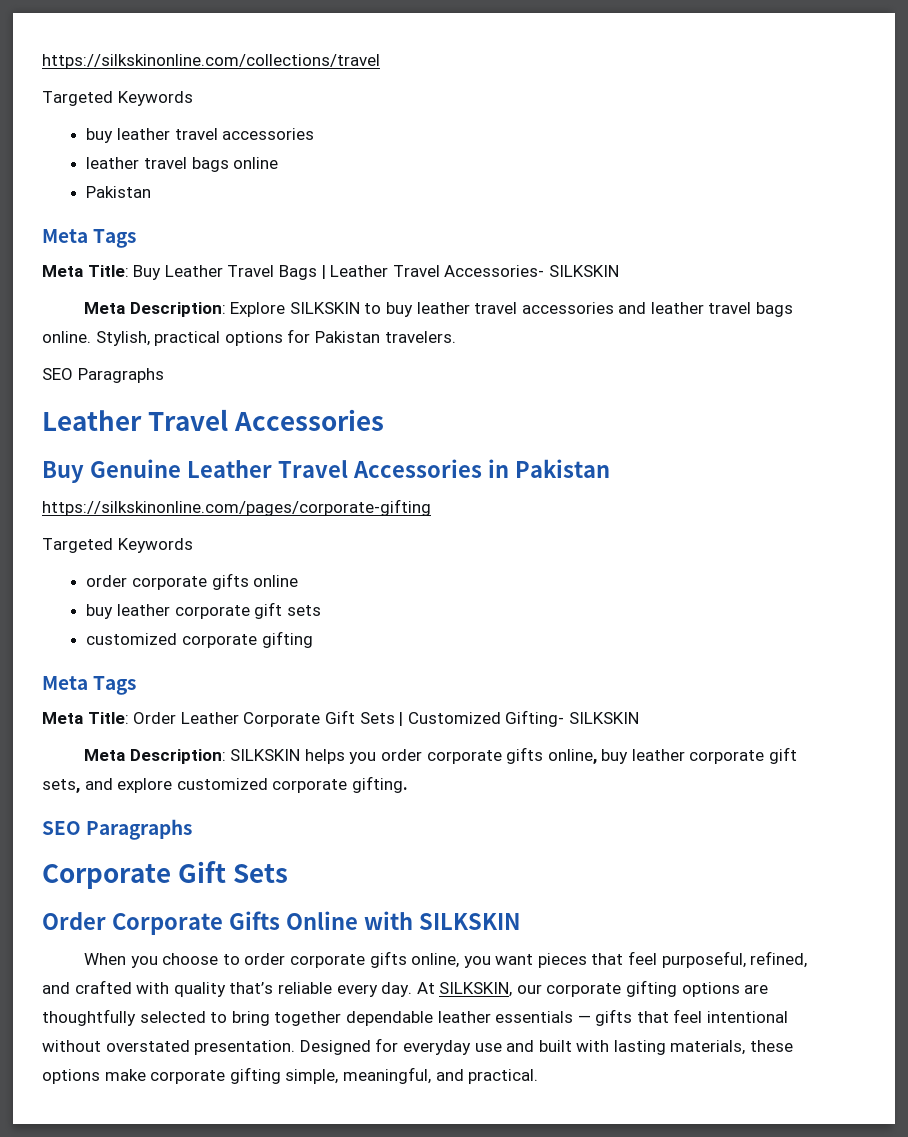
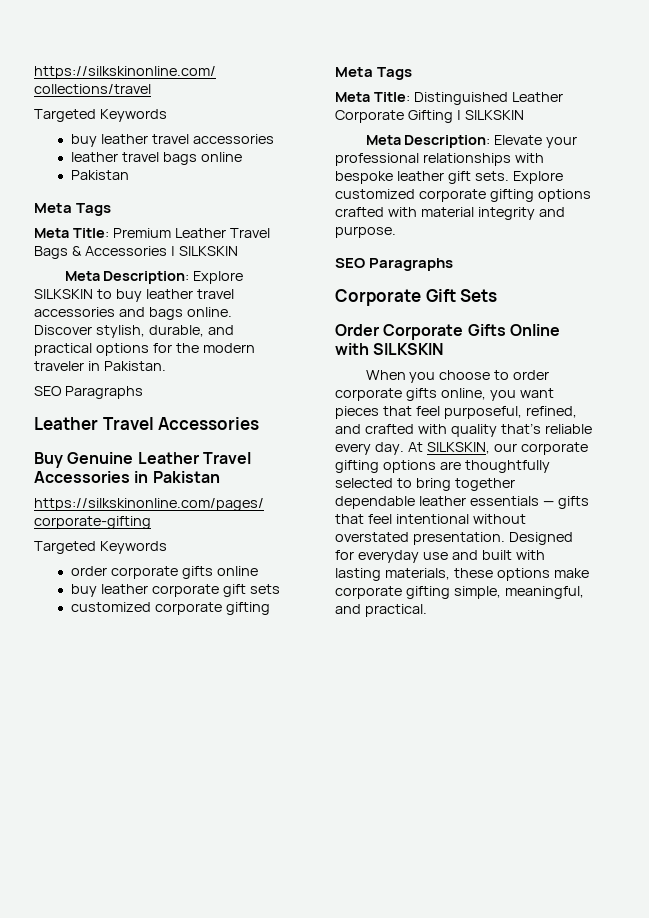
- Meta Title: Buy Leather Travel Bags | Leather Travel Accessories- SILKSKIN
+ Meta Title: Premium Leather Travel Bags & Accessories | SILKSKIN
- Meta Description: Explore SILKSKIN to buy leather travel accessories and leather travel bags online. Stylish, practical options for Pakistan travelers.
+ Meta Description: Explore SILKSKIN to buy leather travel accessories and bags online. Discover stylish, durable, and practical options for the modern traveler in Pakistan.
- Meta Title: Order Leather Corporate Gift Sets | Customized Gifting- SILKSKIN
- Meta Description: SILKSKIN helps you order corporate gifts online, buy leather corporate gift sets, and explore customized corporate gifting.
+ Meta Title: Distinguished Leather Corporate Gifting | SILKSKIN
+ Meta Description: Elevate your professional relationships with bespoke leather gift sets. Explore customized corporate gifting options crafted with material integrity and purpose.

